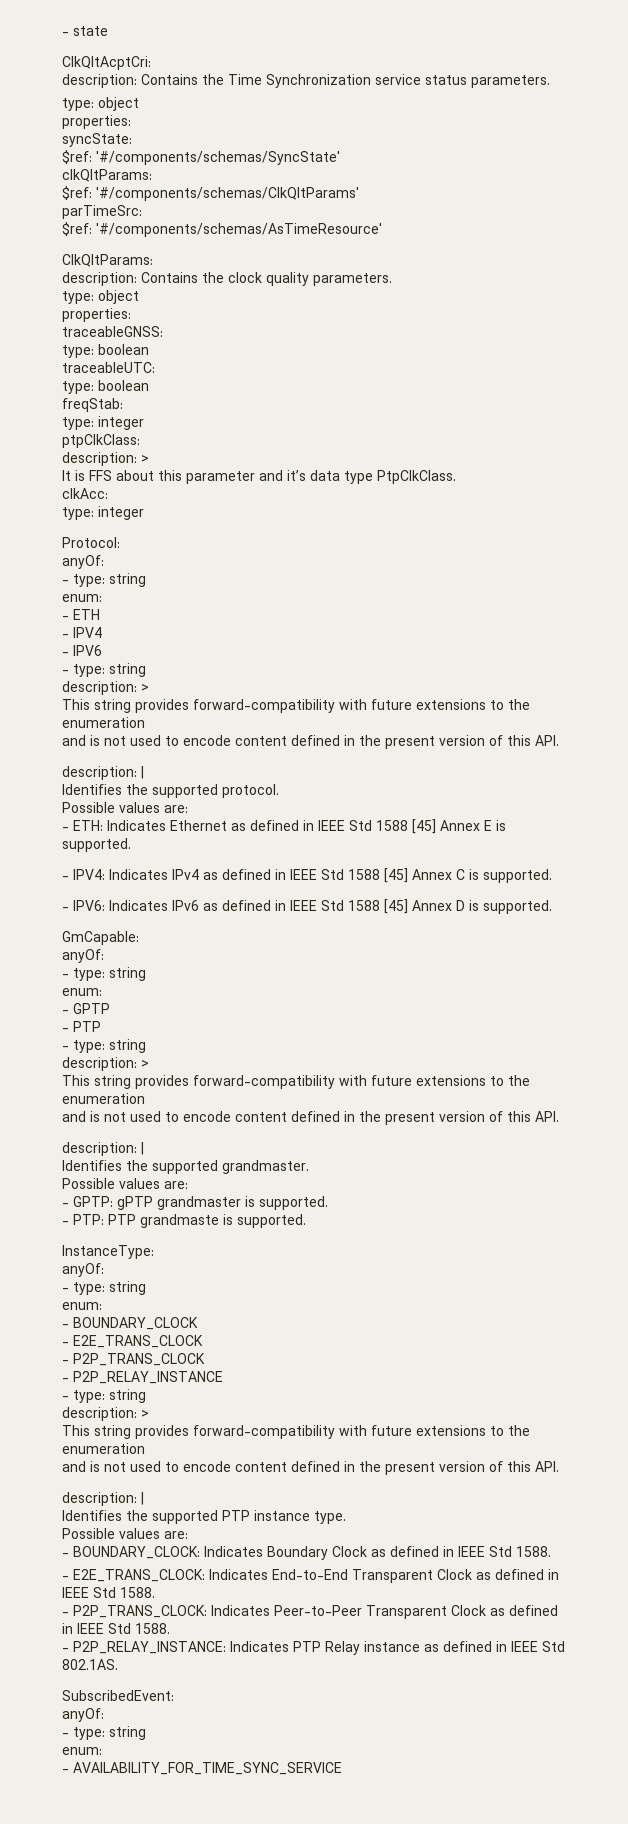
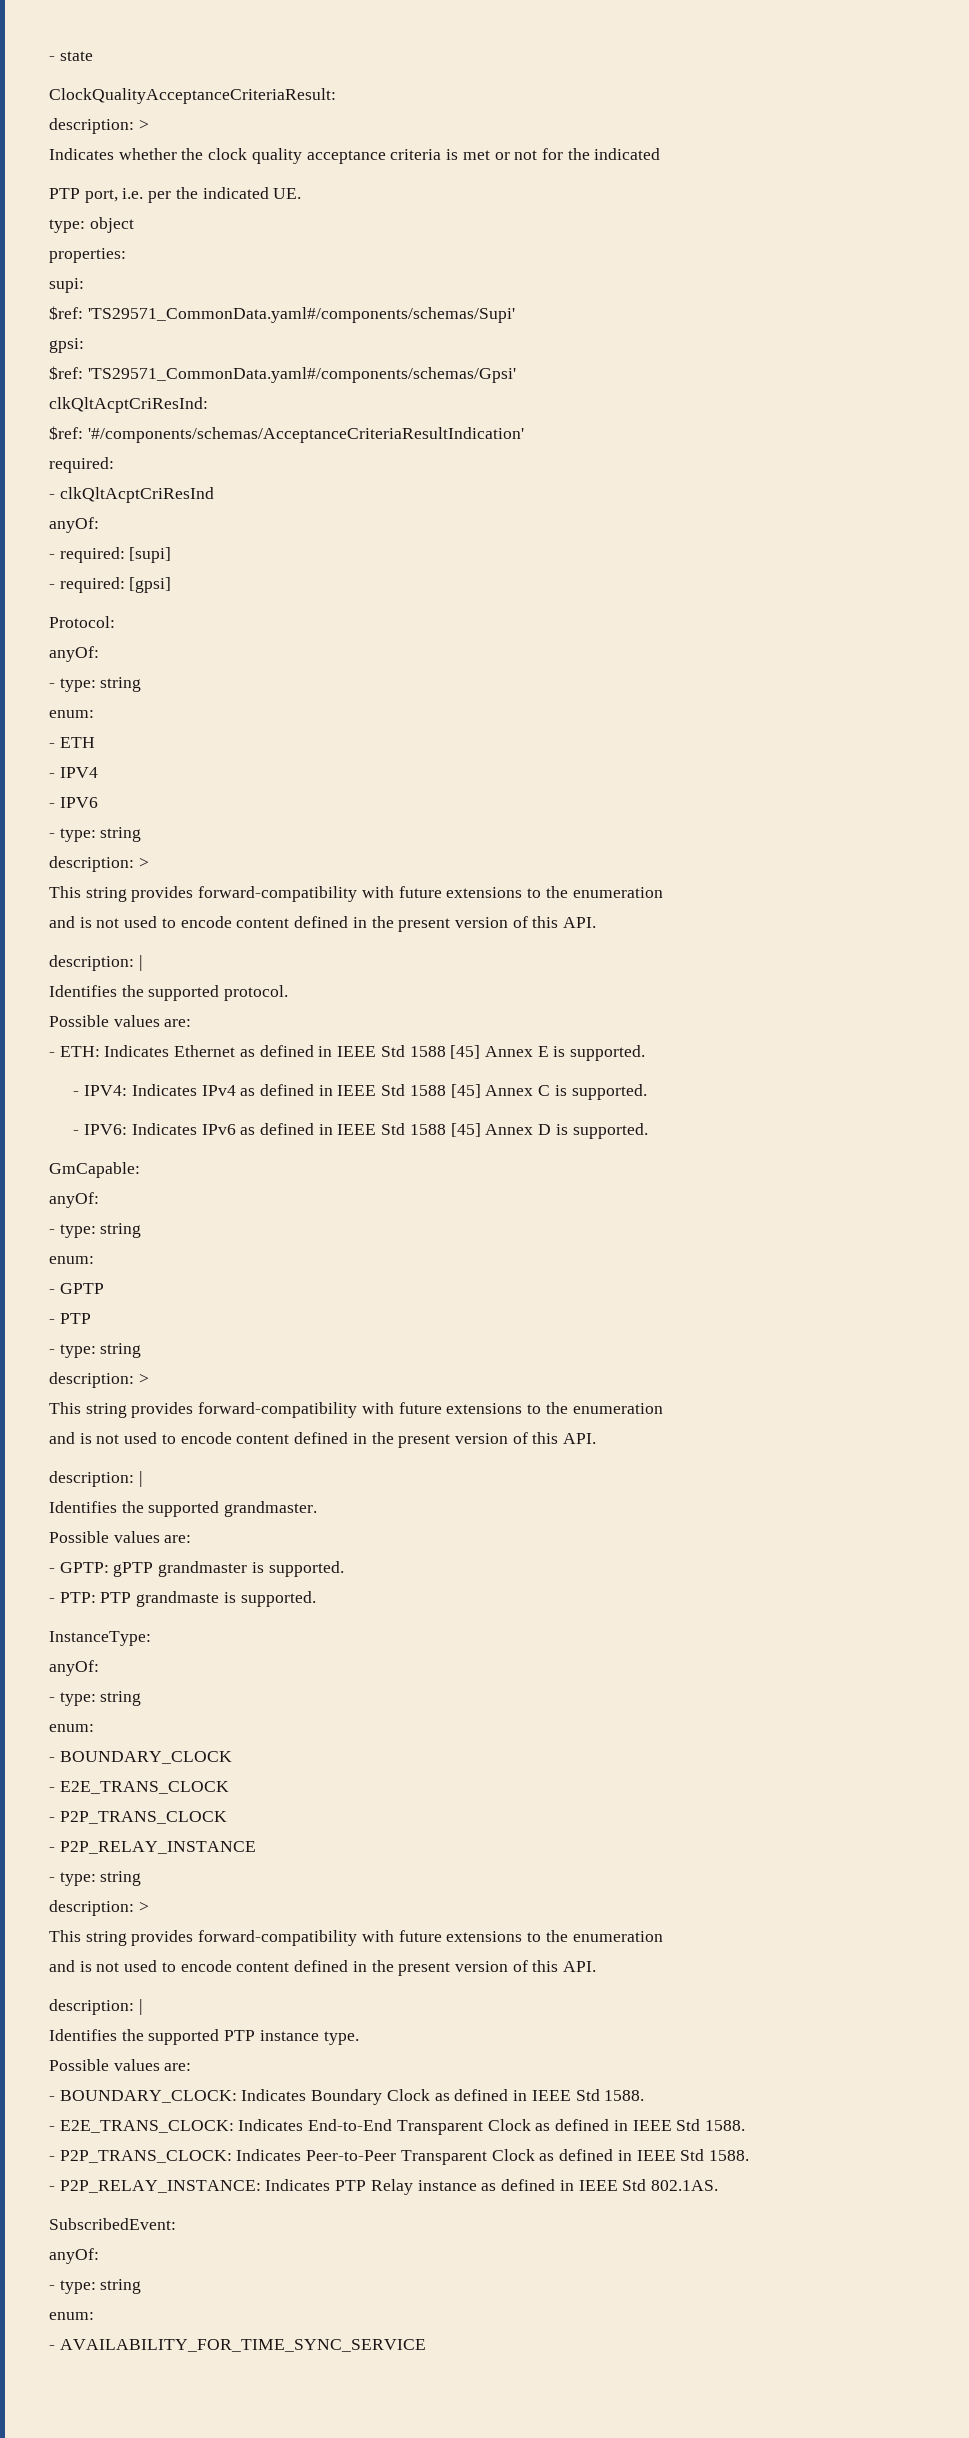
- ClkQltAcptCri:
- description: Contains the Time Synchronization service status parameters.
+ ClockQualityAcceptanceCriteriaResult:
+ description: >
+ Indicates whether the clock quality acceptance criteria is met or not for the indicated
+ PTP port, i.e. per the indicated UE.
  type: object
  properties:
- syncState:
- $ref: '#/components/schemas/SyncState'
- clkQltParams:
- $ref: '#/components/schemas/ClkQltParams'
- parTimeSrc:
- $ref: '#/components/schemas/AsTimeResource'
- ClkQltParams:
- description: Contains the clock quality parameters.
- type: object
- properties:
- traceableGNSS:
- type: boolean
- traceableUTC:
- type: boolean
- freqStab:
- type: integer
- ptpClkClass:
- description: >
- It is FFS about this parameter and it’s data type PtpClkClass.
- clkAcc:
- type: integer
+ supi:
+ $ref: 'TS29571_CommonData.yaml#/components/schemas/Supi'
+ gpsi:
+ $ref: 'TS29571_CommonData.yaml#/components/schemas/Gpsi'
+ clkQltAcptCriResInd:
+ $ref: '#/components/schemas/AcceptanceCriteriaResultIndication'
+ required:
+ - clkQltAcptCriResInd
+ anyOf:
+ - required: [supi]
+ - required: [gpsi]

